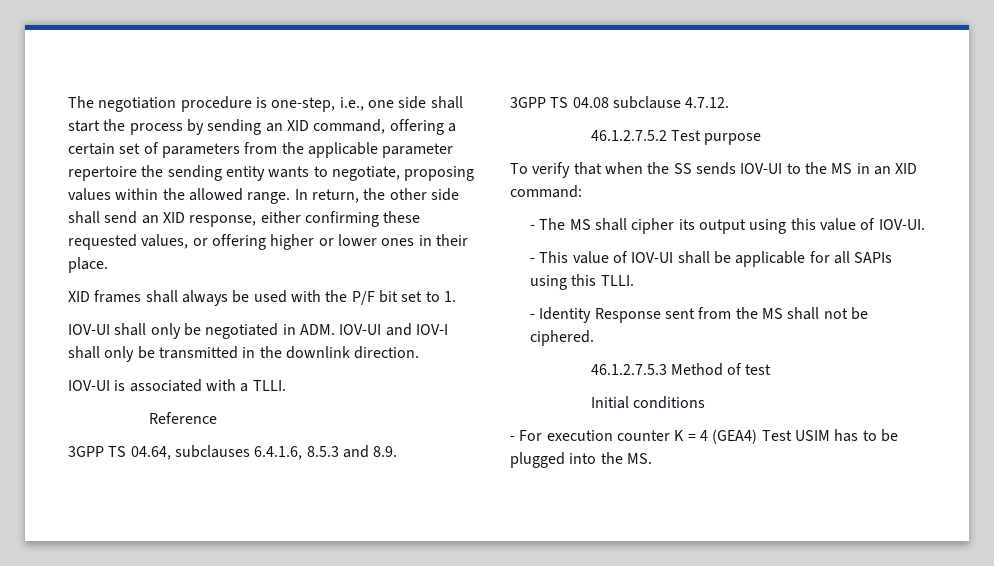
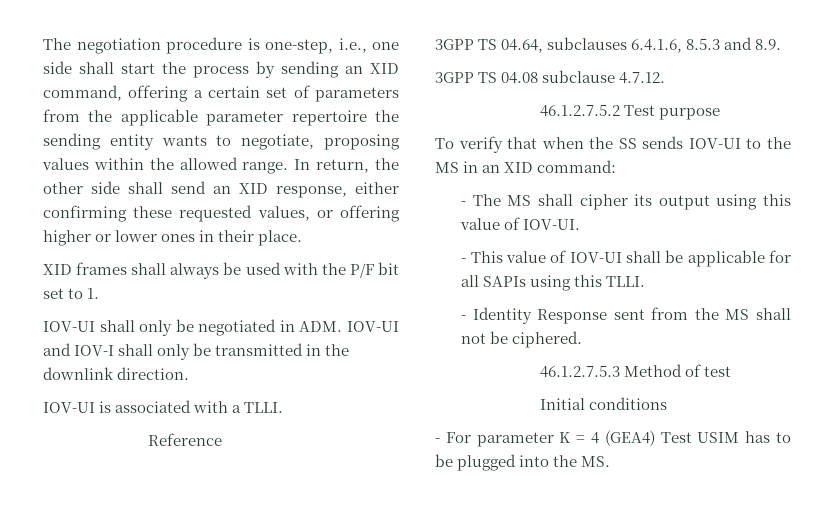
- - For execution counter K = 4 (GEA4) Test USIM has to be plugged into the MS.
+ - For parameter K = 4 (GEA4) Test USIM has to be plugged into the MS.

